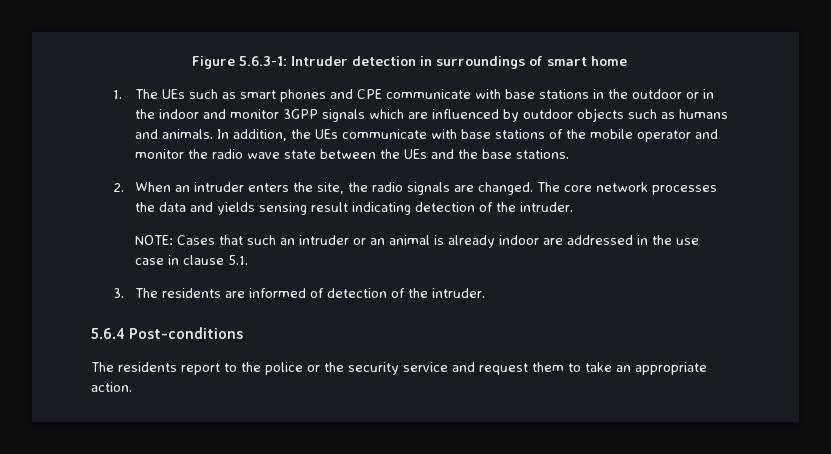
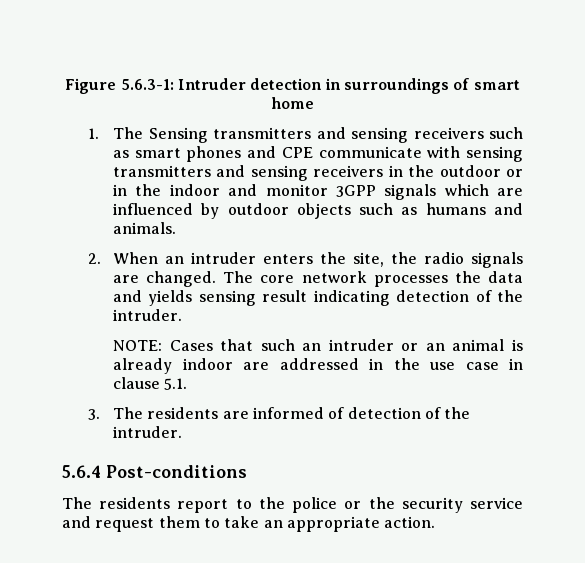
- 1. The UEs such as smart phones and CPE communicate with base stations in the outdoor or in the indoor and monitor 3GPP signals which are influenced by outdoor objects such as humans and animals. In addition, the UEs communicate with base stations of the mobile operator and monitor the radio wave state between the UEs and the base stations.
+ 1. The Sensing transmitters and sensing receivers such as smart phones and CPE communicate with sensing transmitters and sensing receivers in the outdoor or in the indoor and monitor 3GPP signals which are influenced by outdoor objects such as humans and animals.

